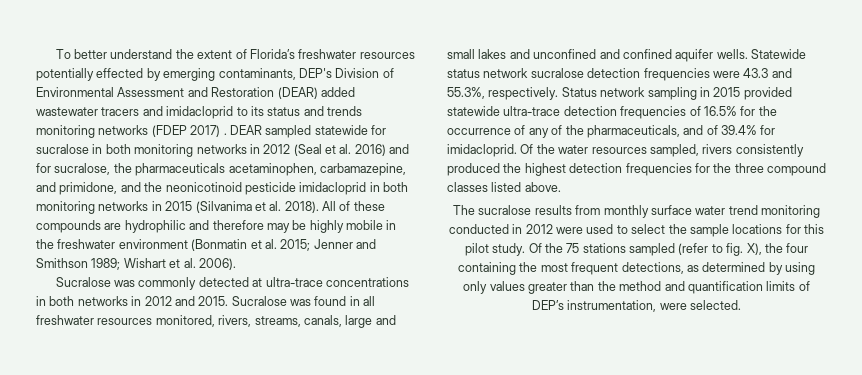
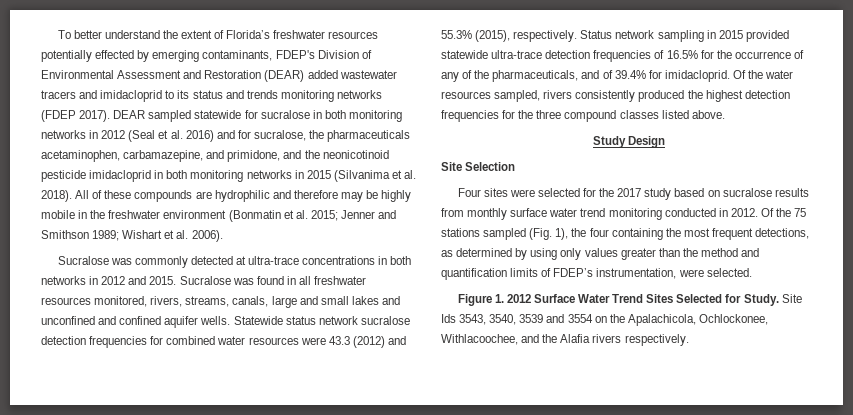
- To better understand the extent of Florida’s freshwater resources potentially effected by emerging contaminants, DEP's Division of Environmental Assessment and Restoration (DEAR) added wastewater tracers and imidacloprid to its status and trends monitoring networks (FDEP 2017) .
+ To better understand the extent of Florida’s freshwater resources potentially effected by emerging contaminants, FDEP's Division of Environmental Assessment and Restoration (DEAR) added wastewater tracers and imidacloprid to its status and trends monitoring networks (FDEP 2017).
- Statewide status network sucralose detection frequencies were 43.3 and 55.3%, respectively.
+ Statewide status network sucralose detection frequencies for combined water resources were 43.3 (2012) and 55.3% (2015), respectively.
- The sucralose results from monthly surface water trend monitoring conducted in 2012 were used to select the sample locations for this pilot study.
+ Study Design
+ Site Selection
+ Four sites were selected for the 2017 study based on sucralose results from monthly surface water trend monitoring conducted in 2012.
- Of the 75 stations sampled (refer to fig. X), the four containing the most frequent detections, as determined by using only values greater than the method and quantification limits of DEP’s instrumentation, were selected.
+ Of the 75 stations sampled (Fig. 1), the four containing the most frequent detections, as determined by using only values greater than the method and quantification limits of FDEP’s instrumentation, were selected.
+ Figure 1. 2012 Surface Water Trend Sites Selected for Study. Site Ids 3543, 3540, 3539 and 3554 on the Apalachicola, Ochlockonee, Withlacoochee, and the Alafia rivers respectively.

